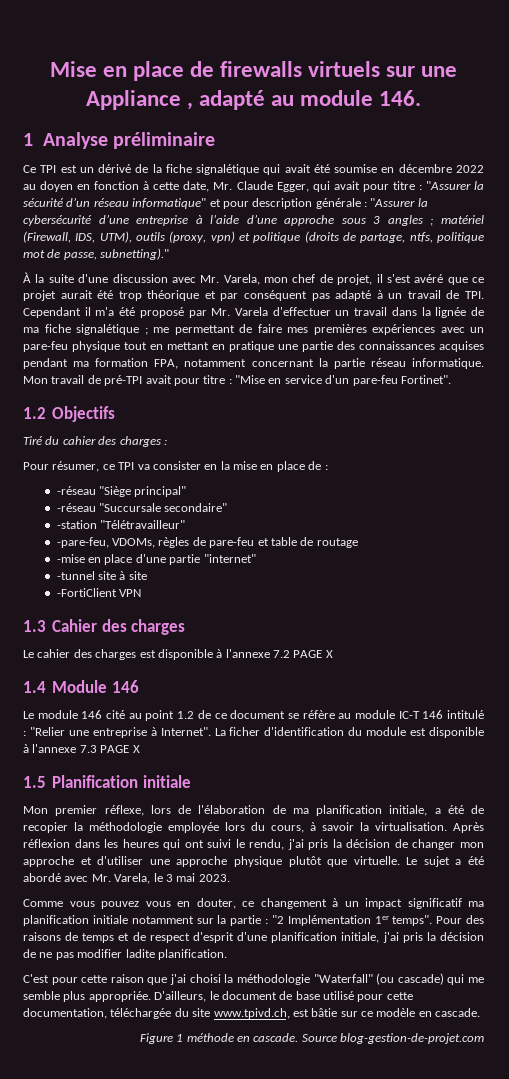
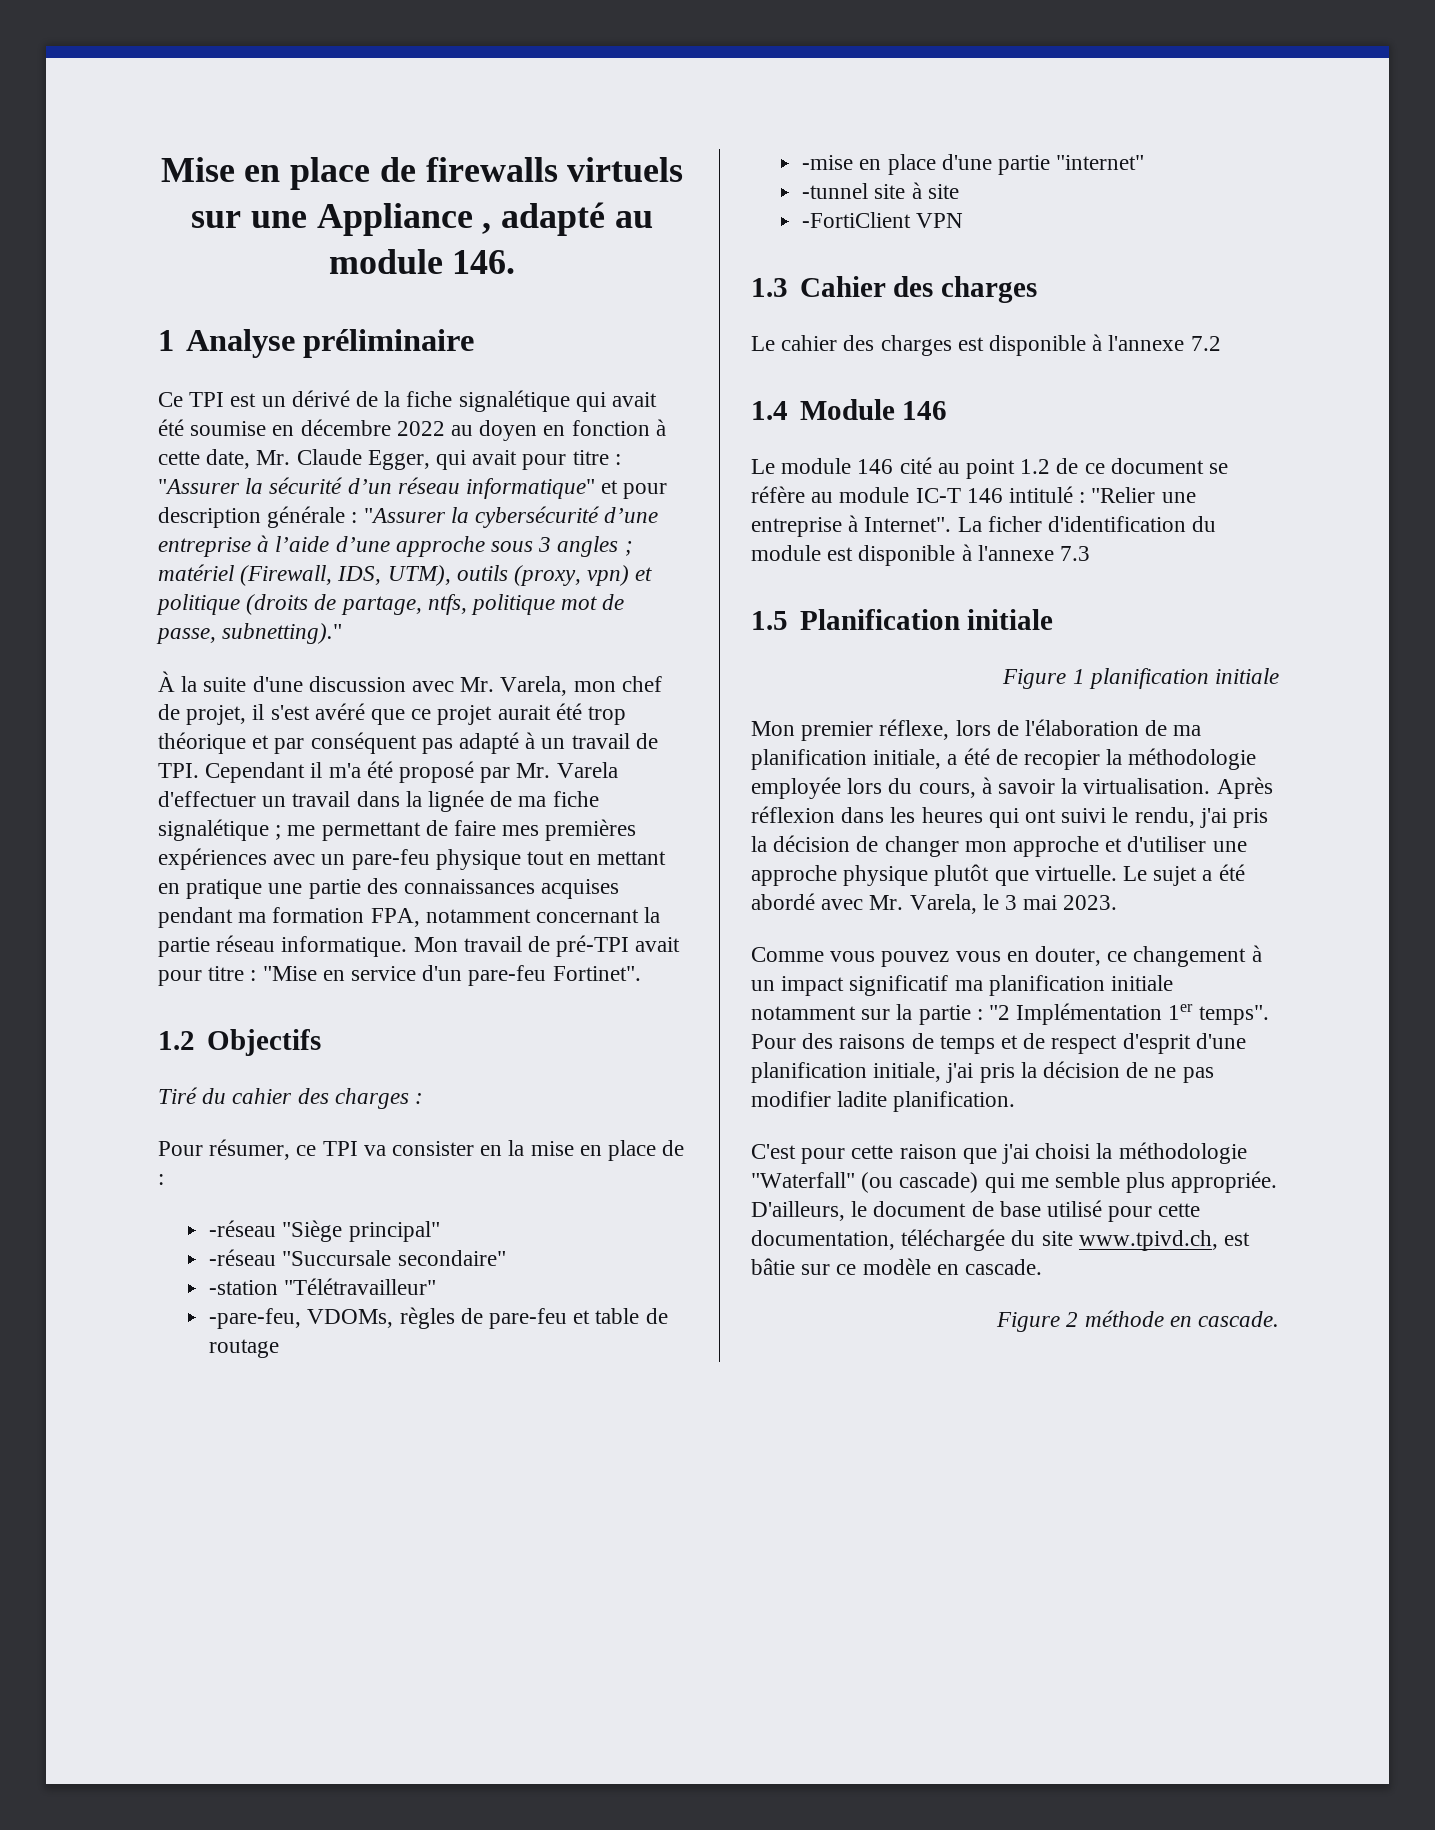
- Le cahier des charges est disponible à l'annexe 7.2 PAGE X
+ Le cahier des charges est disponible à l'annexe 7.2
- La ficher d'identification du module est disponible à l'annexe 7.3 PAGE X
+ La ficher d'identification du module est disponible à l'annexe 7.3
+ Figure 1 planification initiale
- Figure 1 méthode en cascade. Source blog-gestion-de-projet.com
+ Figure 2 méthode en cascade.

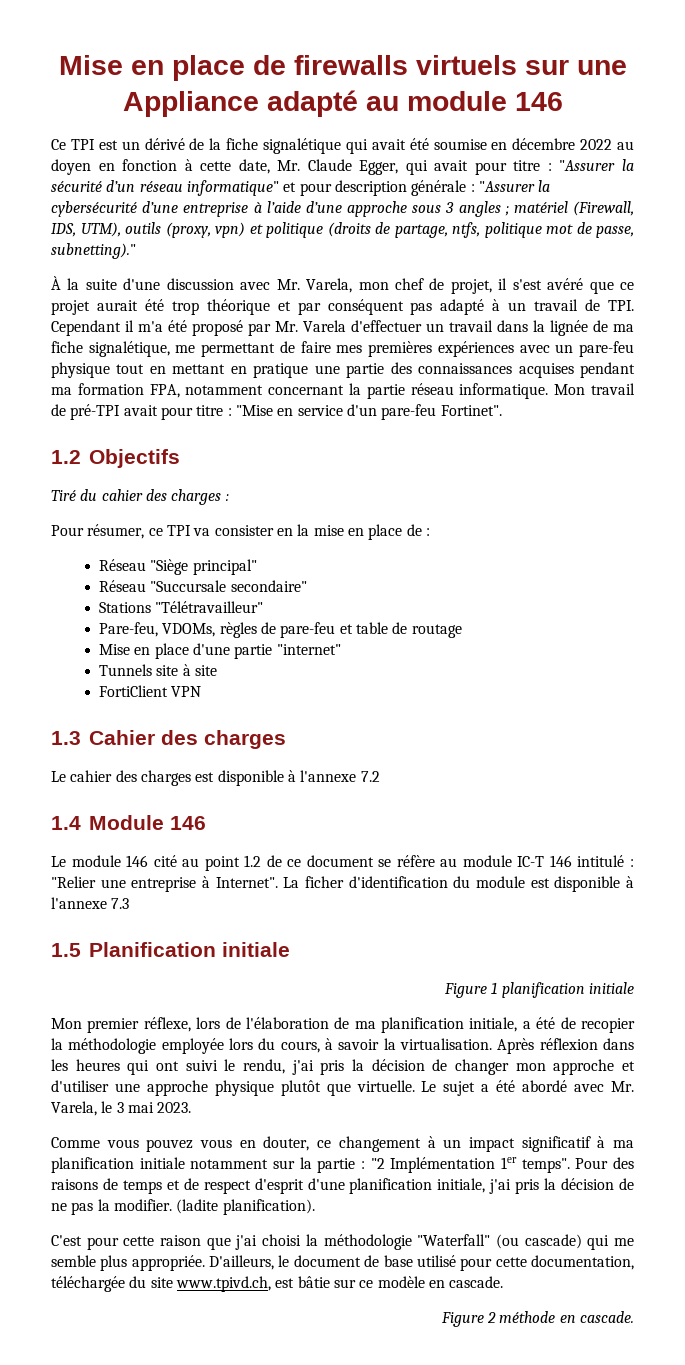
- Mise en place de firewalls virtuels sur une Appliance , adapté au module 146.
- 1 Analyse préliminaire
+ Mise en place de firewalls virtuels sur une Appliance adapté au module 146
- À la suite d'une discussion avec Mr. Varela, mon chef de projet, il s'est avéré que ce projet aurait été trop théorique et par conséquent pas adapté à un travail de TPI. Cependant il m'a été proposé par Mr. Varela d'effectuer un travail dans la lignée de ma fiche signalétique ; me permettant de faire mes premières expériences avec un pare-feu physique tout en mettant en pratique une partie des connaissances acquises pendant ma formation FPA, notamment concernant la partie réseau informatique.
+ À la suite d'une discussion avec Mr. Varela, mon chef de projet, il s'est avéré que ce projet aurait été trop théorique et par conséquent pas adapté à un travail de TPI. Cependant il m'a été proposé par Mr. Varela d'effectuer un travail dans la lignée de ma fiche signalétique, me permettant de faire mes premières expériences avec un pare-feu physique tout en mettant en pratique une partie des connaissances acquises pendant ma formation FPA, notamment concernant la partie réseau informatique.
- -réseau "Siège principal"
+ Réseau "Siège principal"
- -réseau "Succursale secondaire"
+ Réseau "Succursale secondaire"
- -station "Télétravailleur"
+ Stations "Télétravailleur"
- -pare-feu, VDOMs, règles de pare-feu et table de routage
+ Pare-feu, VDOMs, règles de pare-feu et table de routage
- -mise en place d'une partie "internet"
+ Mise en place d'une partie "internet"
- -tunnel site à site
+ Tunnels site à site
- -FortiClient VPN
+ FortiClient VPN
- Comme vous pouvez vous en douter, ce changement à un impact significatif ma planification initiale notamment sur la partie : "2 Implémentation 1er temps".
+ Comme vous pouvez vous en douter, ce changement à un impact significatif à ma planification initiale notamment sur la partie : "2 Implémentation 1er temps".
- Pour des raisons de temps et de respect d'esprit d'une planification initiale, j'ai pris la décision de ne pas modifier ladite planification.
+ Pour des raisons de temps et de respect d'esprit d'une planification initiale, j'ai pris la décision de ne pas la modifier. (ladite planification).

